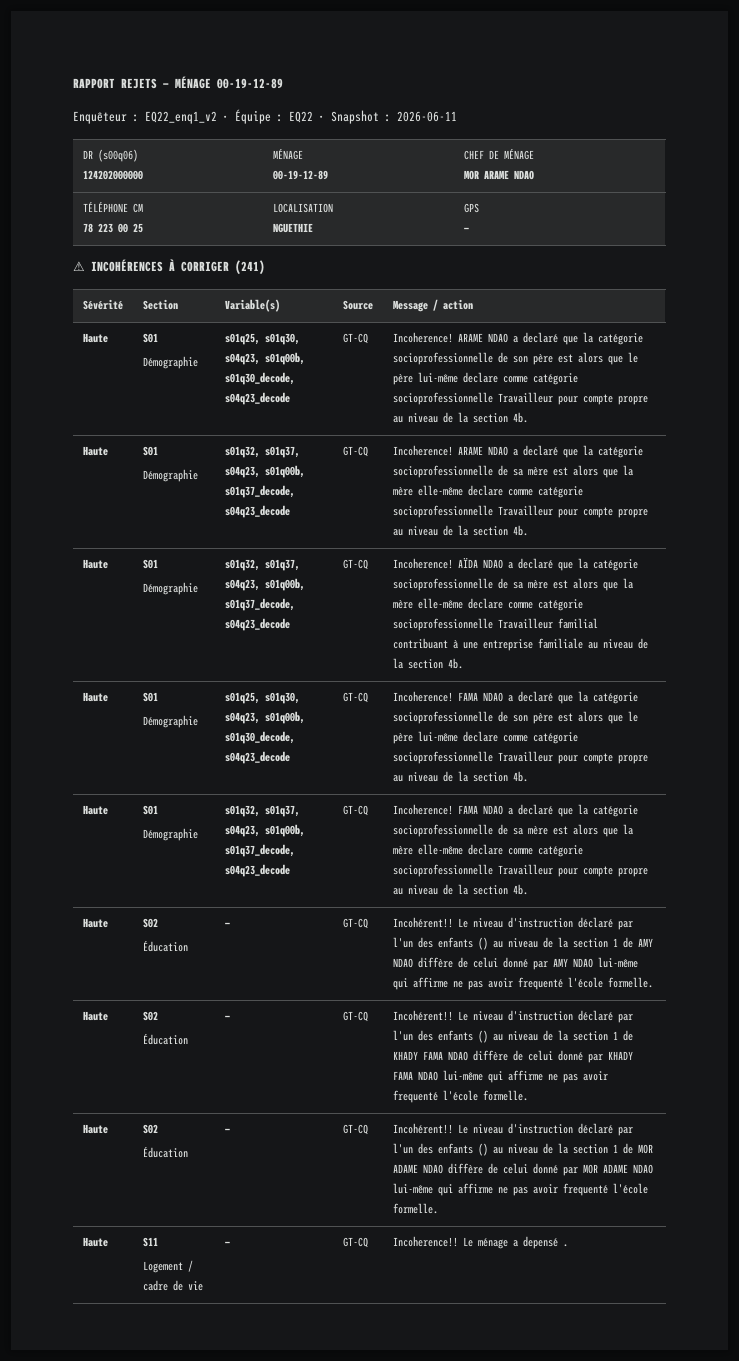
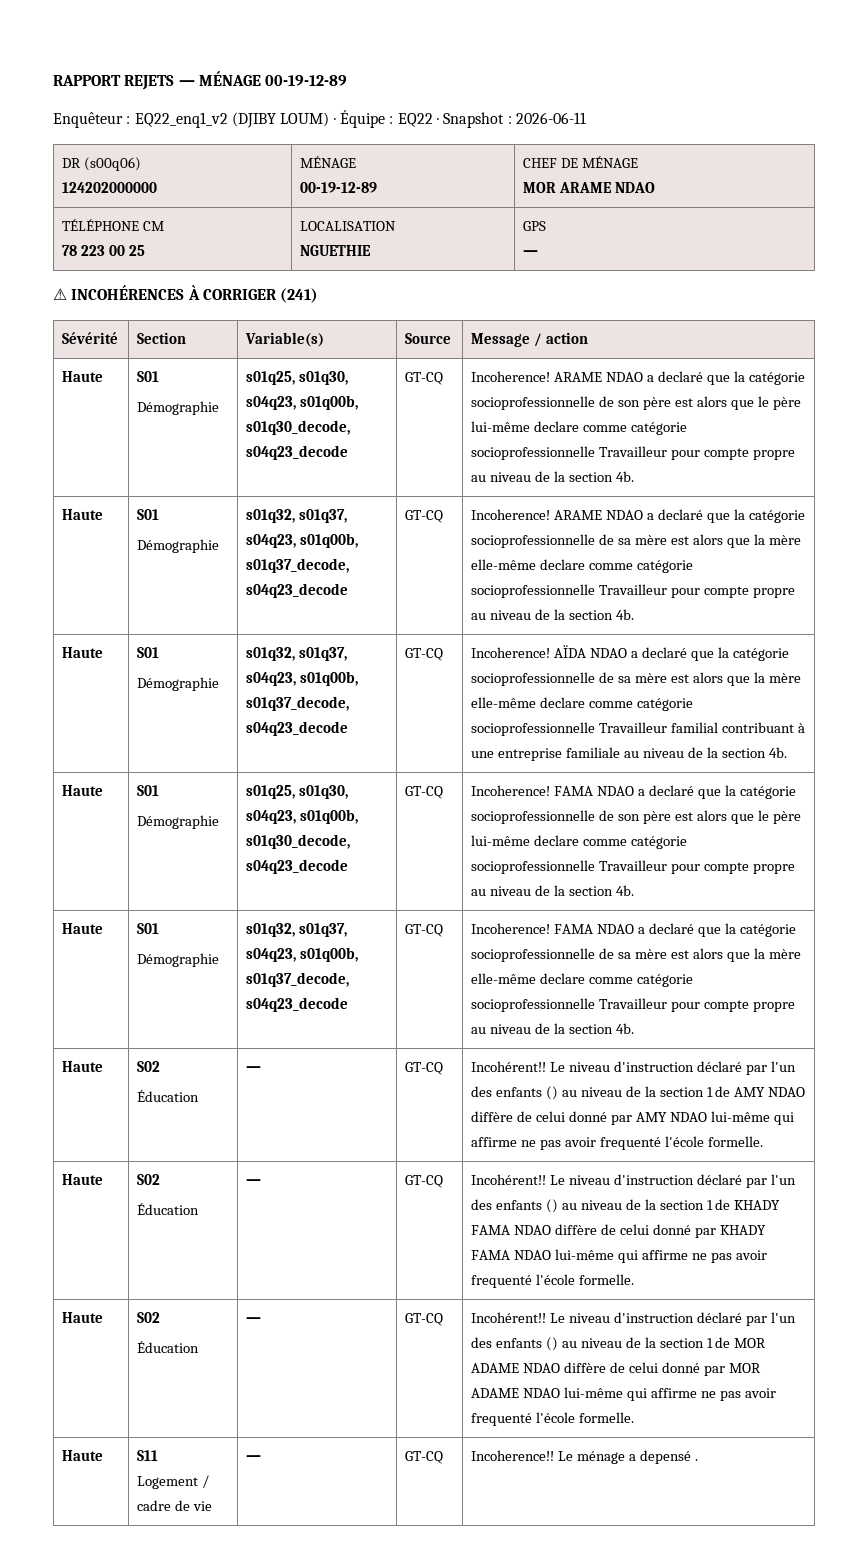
- Enquêteur : EQ22_enq1_v2 · Équipe : EQ22 · Snapshot : 2026-06-11
+ Enquêteur : EQ22_enq1_v2 (DJIBY LOUM) · Équipe : EQ22 · Snapshot : 2026-06-11

